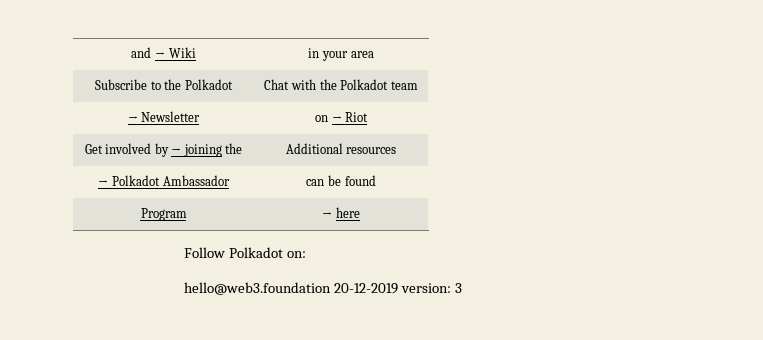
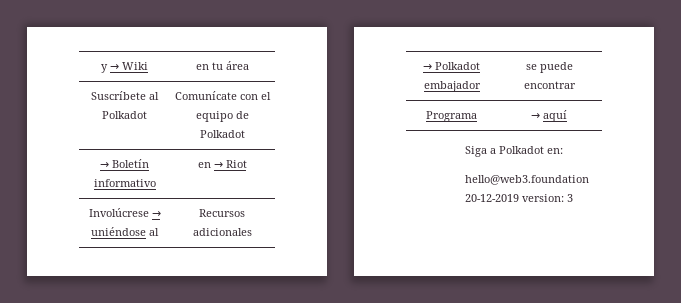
- and → Wiki | in your area
- Subscribe to the Polkadot | Chat with the Polkadot team
- → Newsletter | on → Riot
+ y → Wiki | en tu área
+ Suscríbete al Polkadot | Comunícate con el equipo de Polkadot
+ → Boletín informativo | en → Riot
- Get involved by → joining the | Additional resources
- → Polkadot Ambassador | can be found
- Program | → here
- Follow Polkadot on:
+ Involúcrese → uniéndose al | Recursos adicionales
+ → Polkadot embajador | se puede encontrar
+ Programa | → aquí
+ Siga a Polkadot en:

